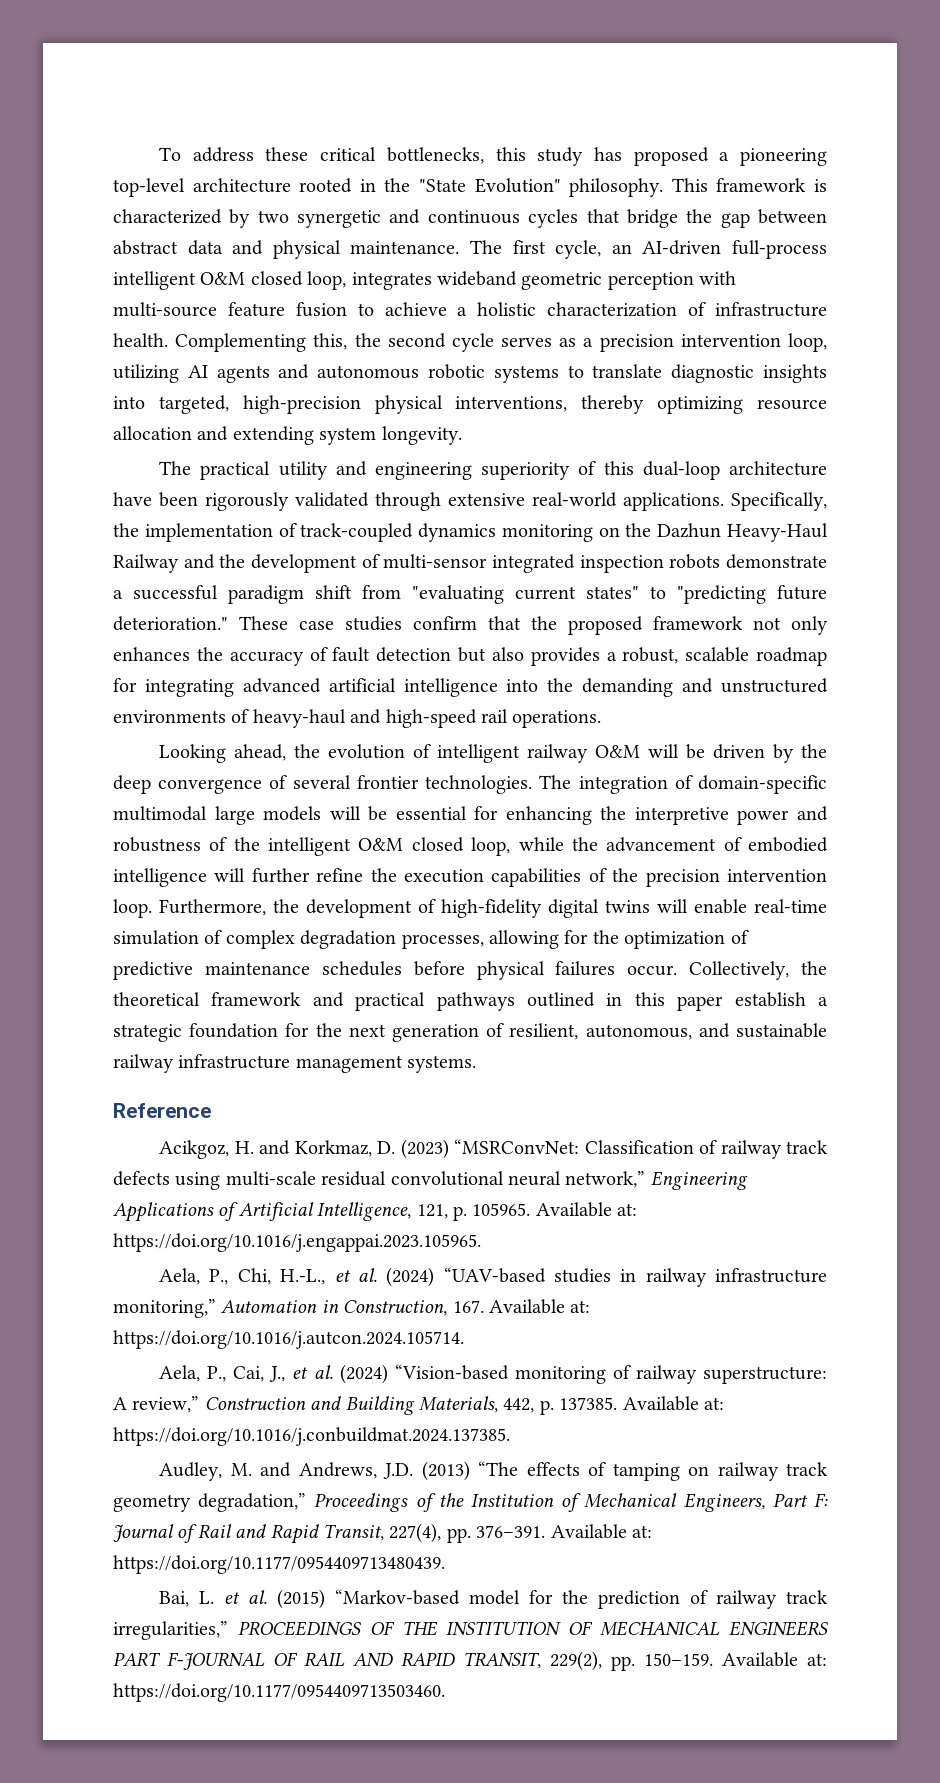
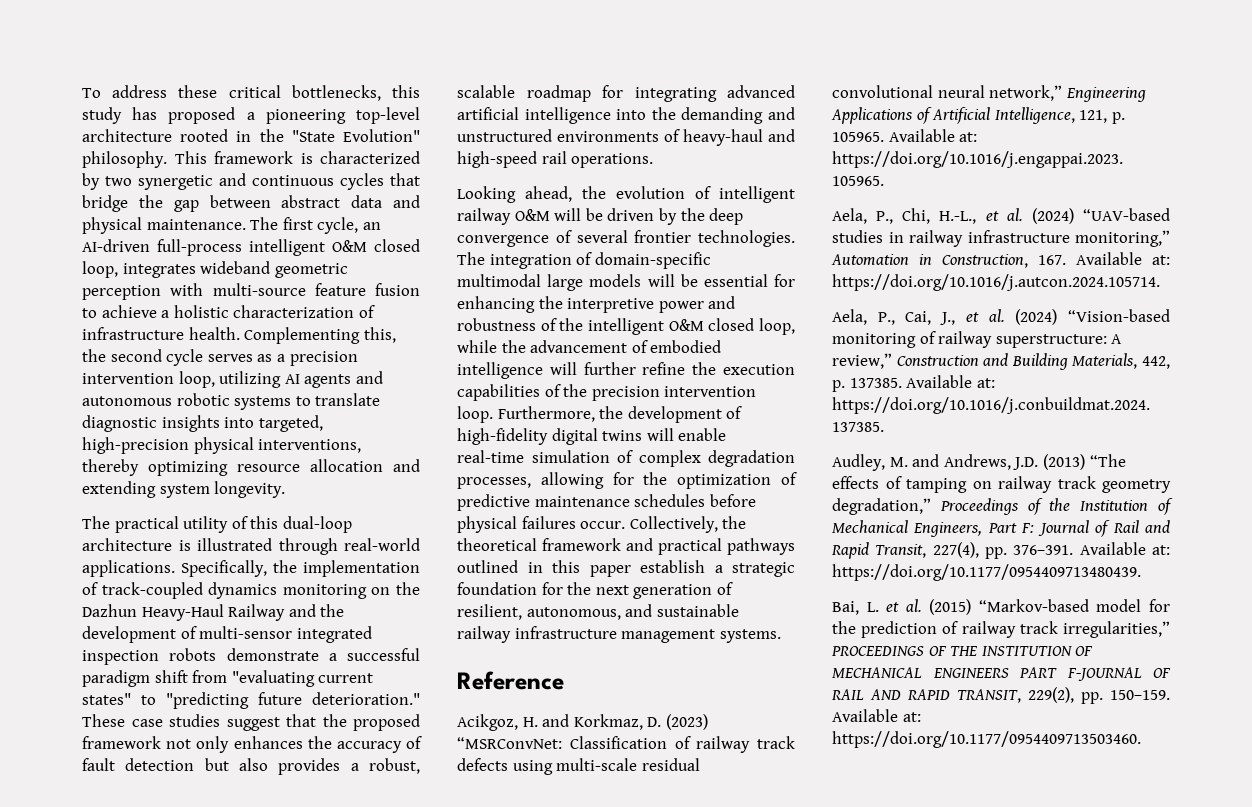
- The practical utility and engineering superiority of this dual-loop architecture have been rigorously validated through extensive real-world applications.
+ The practical utility of this dual-loop architecture is illustrated through real-world applications.
- These case studies confirm that the proposed framework not only enhances the accuracy of fault detection but also provides a robust, scalable roadmap for integrating advanced artificial intelligence into the demanding and unstructured environments of heavy-haul and high-speed rail operations.
+ These case studies suggest that the proposed framework not only enhances the accuracy of fault detection but also provides a robust, scalable roadmap for integrating advanced artificial intelligence into the demanding and unstructured environments of heavy-haul and high-speed rail operations.

